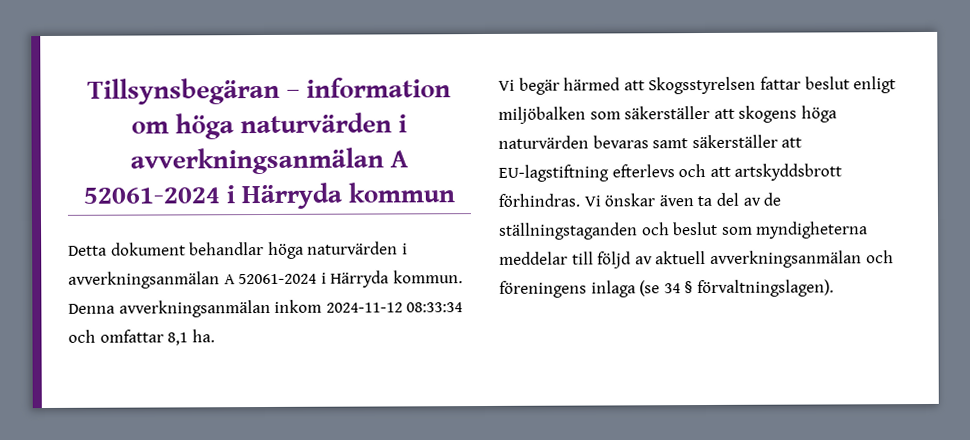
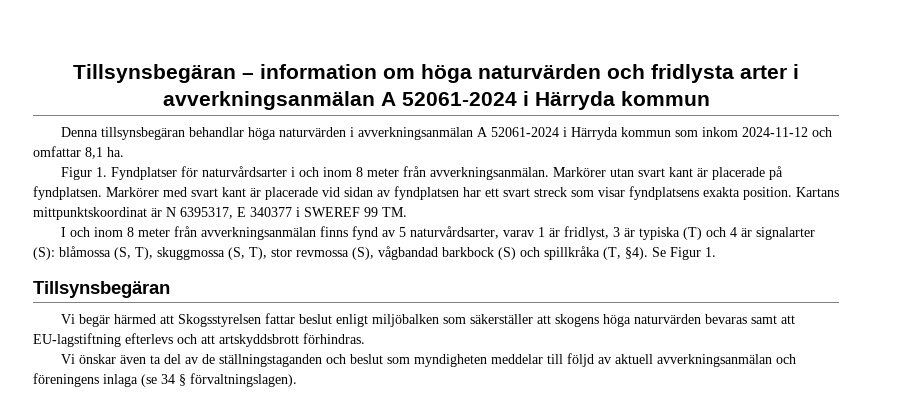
- Tillsynsbegäran – information om höga naturvärden i avverkningsanmälan A 52061-2024 i Härryda kommun
- Detta dokument behandlar höga naturvärden i avverkningsanmälan A 52061-2024 i Härryda kommun. Denna avverkningsanmälan inkom 2024-11-12 08:33:34 och omfattar 8,1 ha.
+ Tillsynsbegäran – information om höga naturvärden och fridlysta arter i avverkningsanmälan A 52061-2024 i Härryda kommun
+ Denna tillsynsbegäran behandlar höga naturvärden i avverkningsanmälan A 52061-2024 i Härryda kommun som inkom 2024-11-12 och omfattar 8,1 ha.
+ Figur 1. Fyndplatser för naturvårdsarter i och inom 8 meter från avverkningsanmälan. Markörer utan svart kant är placerade på fyndplatsen. Markörer med svart kant är placerade vid sidan av fyndplatsen har ett svart streck som visar fyndplatsens exakta position. Kartans mittpunktskoordinat är N 6395317, E 340377 i SWEREF 99 TM.
+ I och inom 8 meter från avverkningsanmälan finns fynd av 5 naturvårdsarter, varav 1 är fridlyst, 3 är typiska (T) och 4 är signalarter (S): blåmossa (S, T), skuggmossa (S, T), stor revmossa (S), vågbandad barkbock (S) och spillkråka (T, §4). Se Figur 1.
+ Tillsynsbegäran
- Vi begär härmed att Skogsstyrelsen fattar beslut enligt miljöbalken som säkerställer att skogens höga naturvärden bevaras samt säkerställer att EU-lagstiftning efterlevs och att artskyddsbrott förhindras. Vi önskar även ta del av de ställningstaganden och beslut som myndigheterna meddelar till följd av aktuell avverkningsanmälan och föreningens inlaga (se 34 § förvaltningslagen).
+ Vi begär härmed att Skogsstyrelsen fattar beslut enligt miljöbalken som säkerställer att skogens höga naturvärden bevaras samt att EU-lagstiftning efterlevs och att artskyddsbrott förhindras.
+ Vi önskar även ta del av de ställningstaganden och beslut som myndigheten meddelar till följd av aktuell avverkningsanmälan och föreningens inlaga (se 34 § förvaltningslagen).

